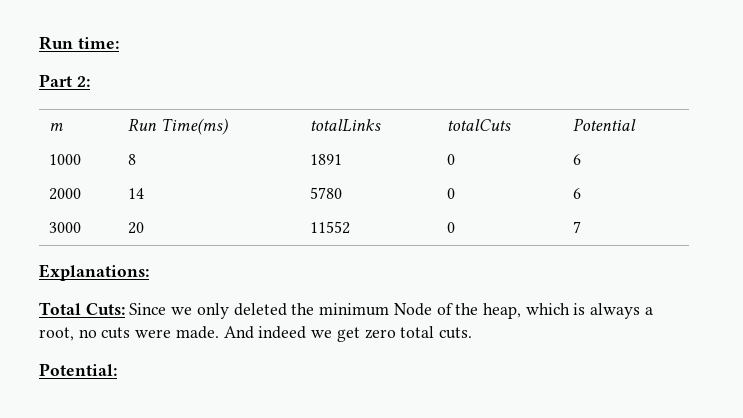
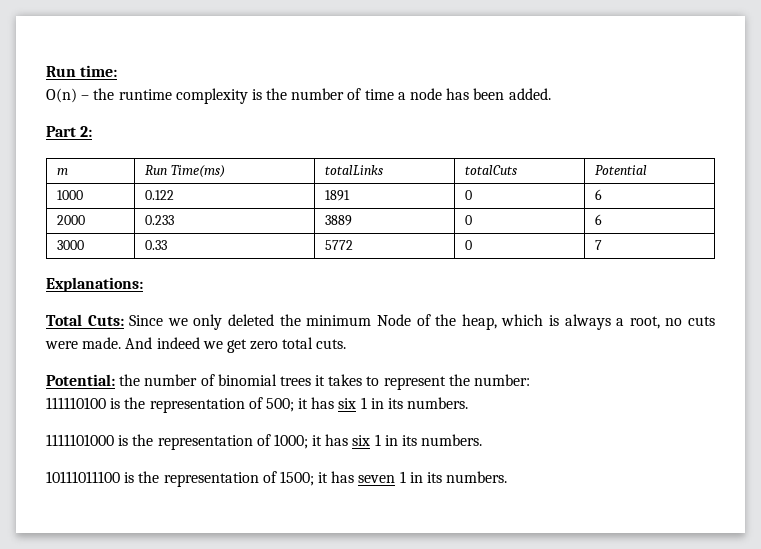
+ O(n) – the runtime complexity is the number of time a node has been added.
- 1000 | 8 | 1891 | 0 | 6
+ 1000 | 0.122 | 1891 | 0 | 6
- 2000 | 14 | 5780 | 0 | 6
+ 2000 | 0.233 | 3889 | 0 | 6
- 3000 | 20 | 11552 | 0 | 7
+ 3000 | 0.33 | 5772 | 0 | 7
- Potential:
+ Potential: the number of binomial trees it takes to represent the number:
+ 111110100 is the representation of 500; it has six 1 in its numbers.
+ 1111101000 is the representation of 1000; it has six 1 in its numbers.
+ 10111011100 is the representation of 1500; it has seven 1 in its numbers.

